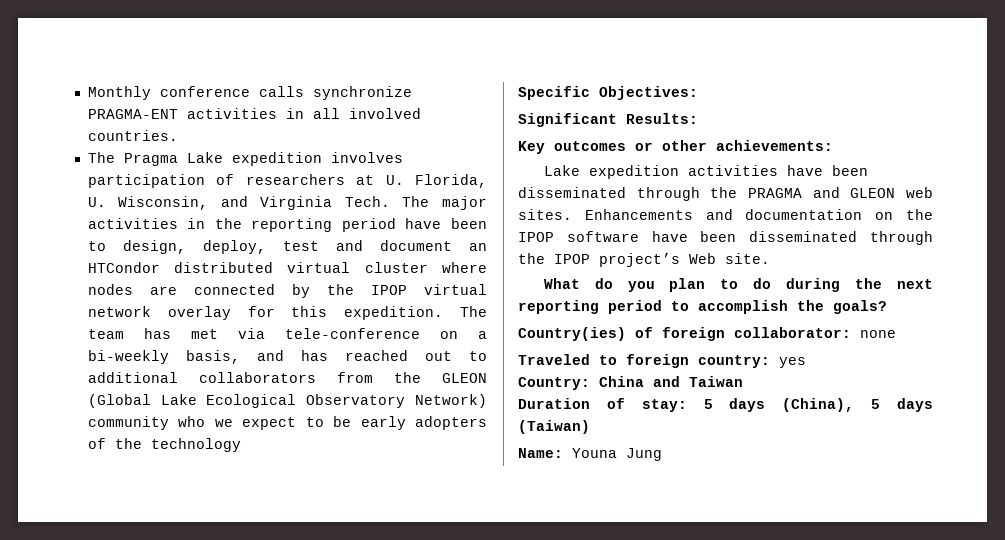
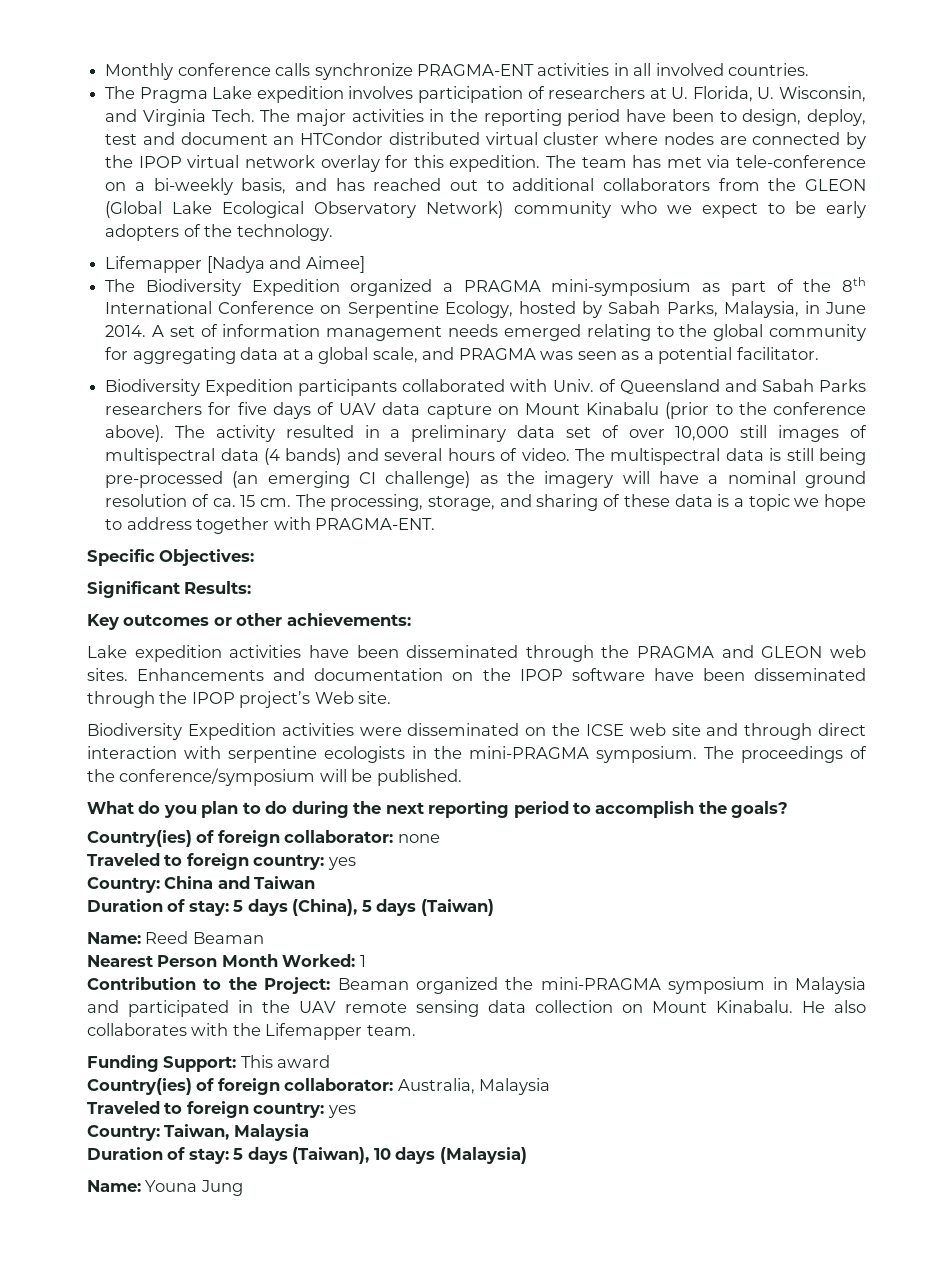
- The team has met via tele-conference on a bi-weekly basis, and has reached out to additional collaborators from the GLEON (Global Lake Ecological Observatory Network) community who we expect to be early adopters of the technology
+ The team has met via tele-conference on a bi-weekly basis, and has reached out to additional collaborators from the GLEON (Global Lake Ecological Observatory Network) community who we expect to be early adopters of the technology.
+ Lifemapper [Nadya and Aimee]
+ The Biodiversity Expedition organized a PRAGMA mini-symposium as part of the 8th International Conference on Serpentine Ecology, hosted by Sabah Parks, Malaysia, in June 2014. A set of information management needs emerged relating to the global community for aggregating data at a global scale, and PRAGMA was seen as a potential facilitator.
+ Biodiversity Expedition participants collaborated with Univ. of Queensland and Sabah Parks researchers for five days of UAV data capture on Mount Kinabalu (prior to the conference above). The activity resulted in a preliminary data set of over 10,000 still images of multispectral data (4 bands) and several hours of video. The multispectral data is still being pre-processed (an emerging CI challenge) as the imagery will have a nominal ground resolution of ca. 15 cm. The processing, storage, and sharing of these data is a topic we hope to address together with PRAGMA-ENT.
+ Biodiversity Expedition activities were disseminated on the ICSE web site and through direct interaction with serpentine ecologists in the mini-PRAGMA symposium. The proceedings of the conference/symposium will be published.
+ Name: Reed Beaman
+ Nearest Person Month Worked: 1
+ Contribution to the Project: Beaman organized the mini-PRAGMA symposium in Malaysia and participated in the UAV remote sensing data collection on Mount Kinabalu. He also collaborates with the Lifemapper team.
+ Funding Support: This award
+ Country(ies) of foreign collaborator: Australia, Malaysia
+ Traveled to foreign country: yes
+ Country: Taiwan, Malaysia
+ Duration of stay: 5 days (Taiwan), 10 days (Malaysia)

